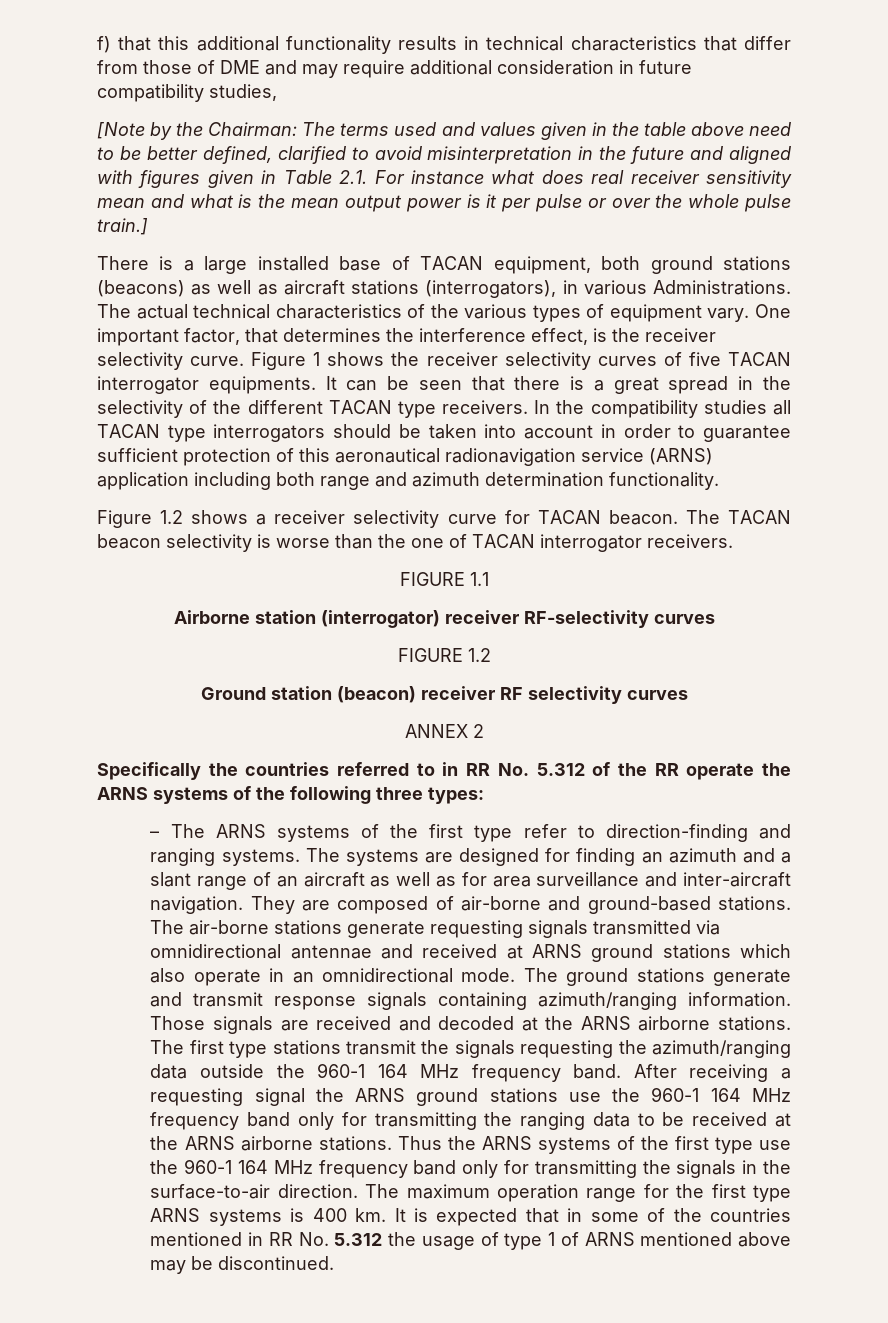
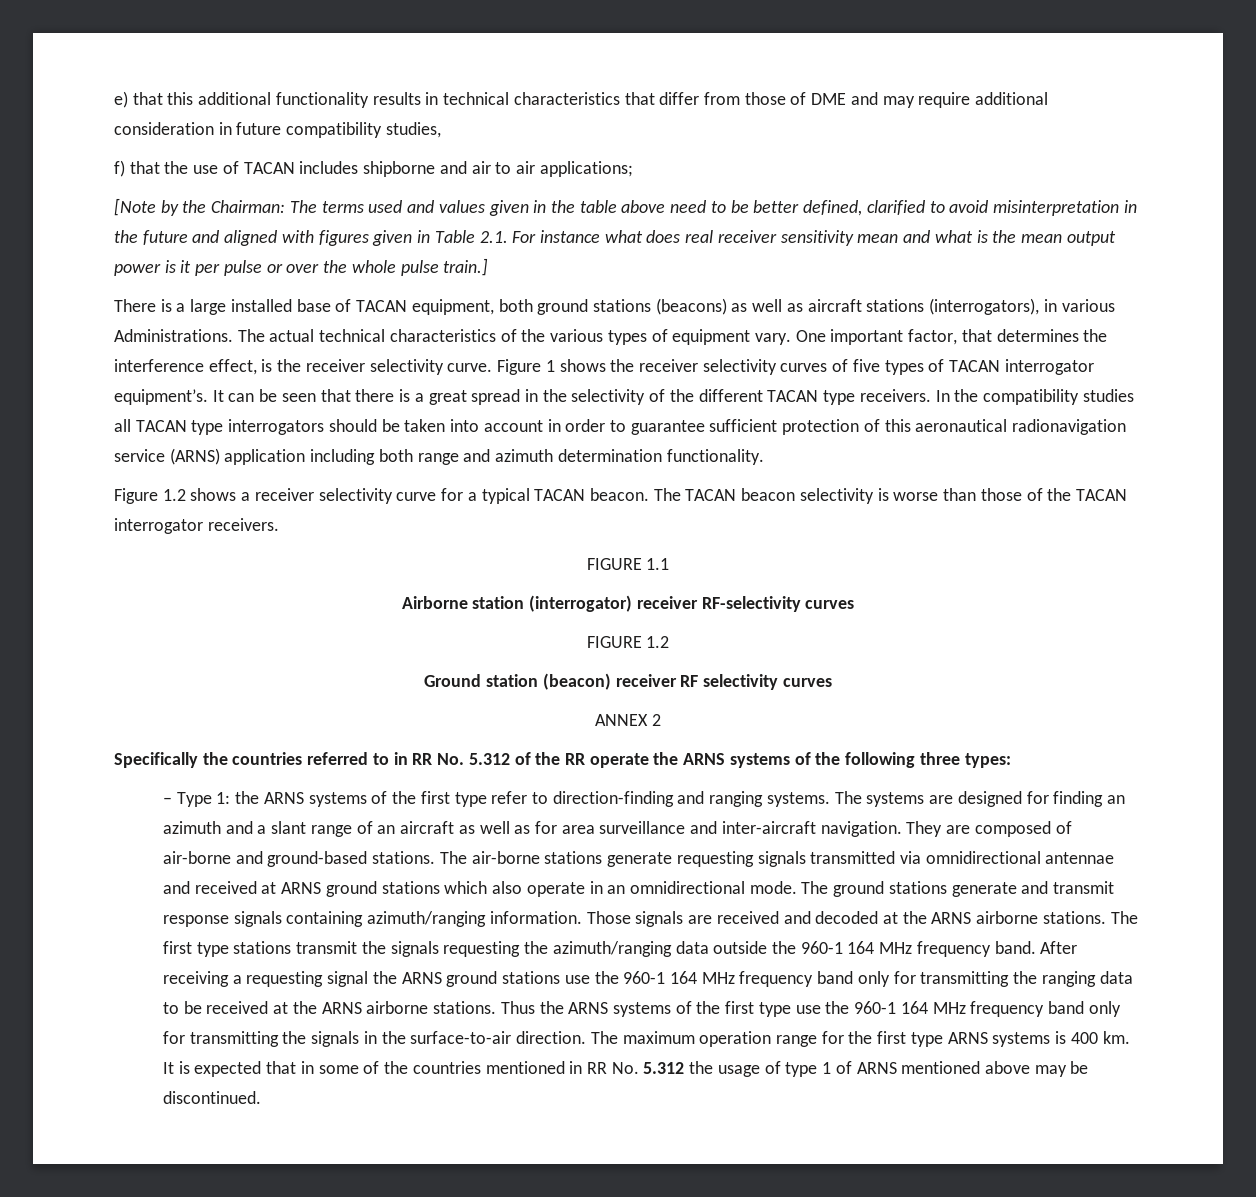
- f) that this additional functionality results in technical characteristics that differ from those of DME and may require additional consideration in future compatibility studies,
+ e) that this additional functionality results in technical characteristics that differ from those of DME and may require additional consideration in future compatibility studies,
+ f) that the use of TACAN includes shipborne and air to air applications;
- Figure 1 shows the receiver selectivity curves of five TACAN interrogator equipments.
+ Figure 1 shows the receiver selectivity curves of five types of TACAN interrogator equipment’s.
- Figure 1.2 shows a receiver selectivity curve for TACAN beacon.
+ Figure 1.2 shows a receiver selectivity curve for a typical TACAN beacon.
- The TACAN beacon selectivity is worse than the one of TACAN interrogator receivers.
+ The TACAN beacon selectivity is worse than those of the TACAN interrogator receivers.
- – The ARNS systems of the first type refer to direction-finding and ranging systems.
+ – Type 1: the ARNS systems of the first type refer to direction-finding and ranging systems.

